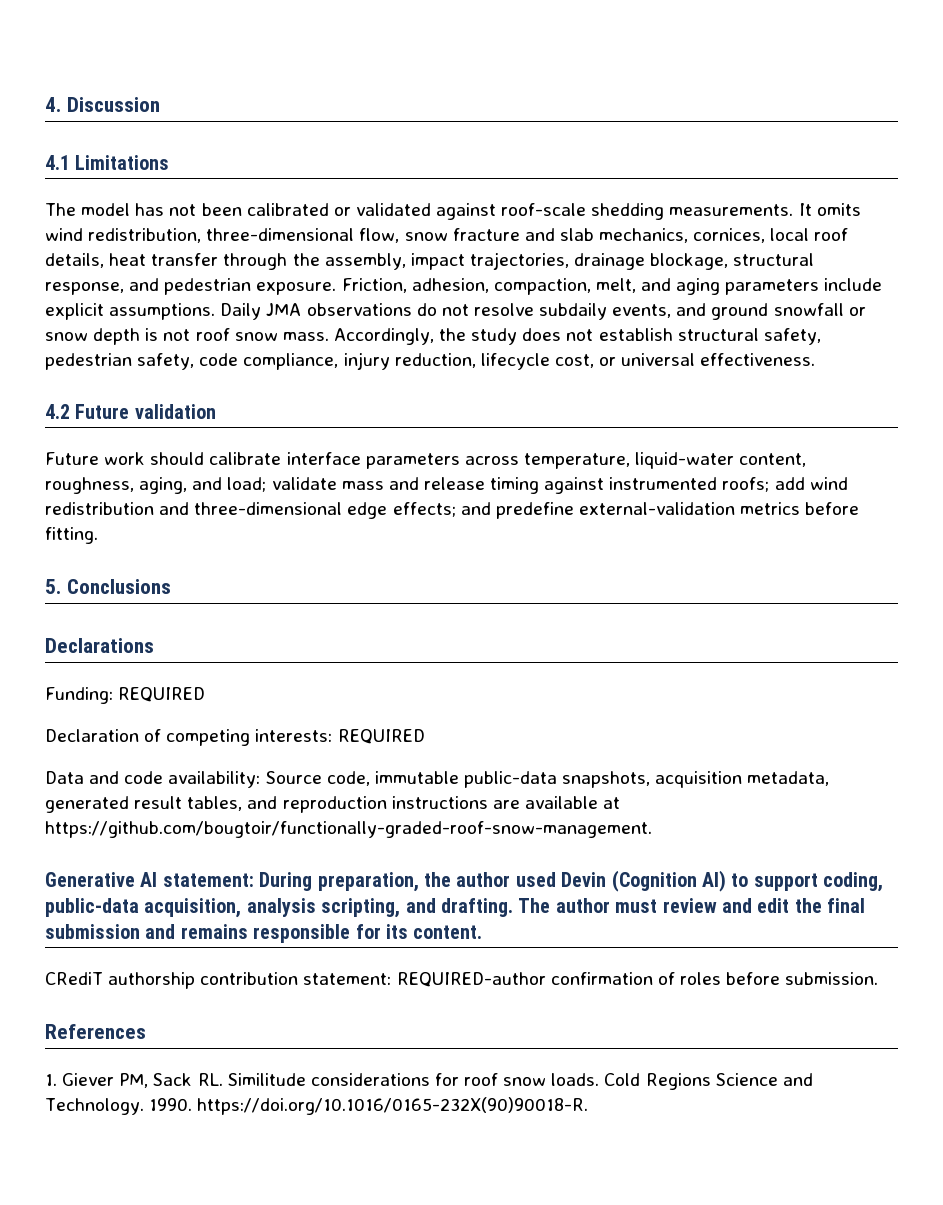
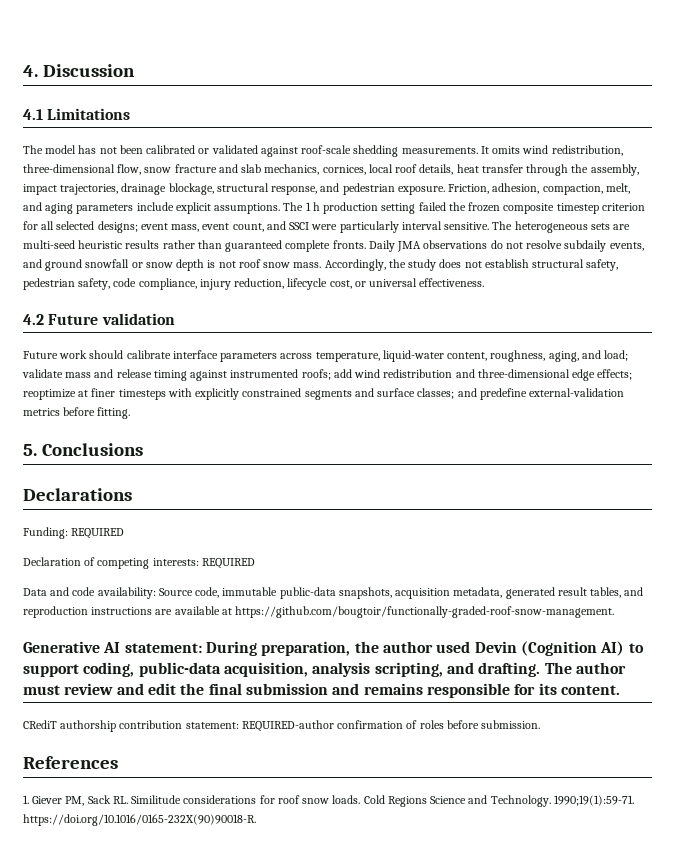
+ The 1 h production setting failed the frozen composite timestep criterion for all selected designs; event mass, event count, and SSCI were particularly interval sensitive. The heterogeneous sets are multi-seed heuristic results rather than guaranteed complete fronts.
- Future work should calibrate interface parameters across temperature, liquid-water content, roughness, aging, and load; validate mass and release timing against instrumented roofs; add wind redistribution and three-dimensional edge effects; and predefine external-validation metrics before fitting.
+ Future work should calibrate interface parameters across temperature, liquid-water content, roughness, aging, and load; validate mass and release timing against instrumented roofs; add wind redistribution and three-dimensional edge effects; reoptimize at finer timesteps with explicitly constrained segments and surface classes; and predefine external-validation metrics before fitting.
- 1990. https://doi.org/10.1016/0165-232X(90)90018-R.
+ 1990;19(1):59-71. https://doi.org/10.1016/0165-232X(90)90018-R.

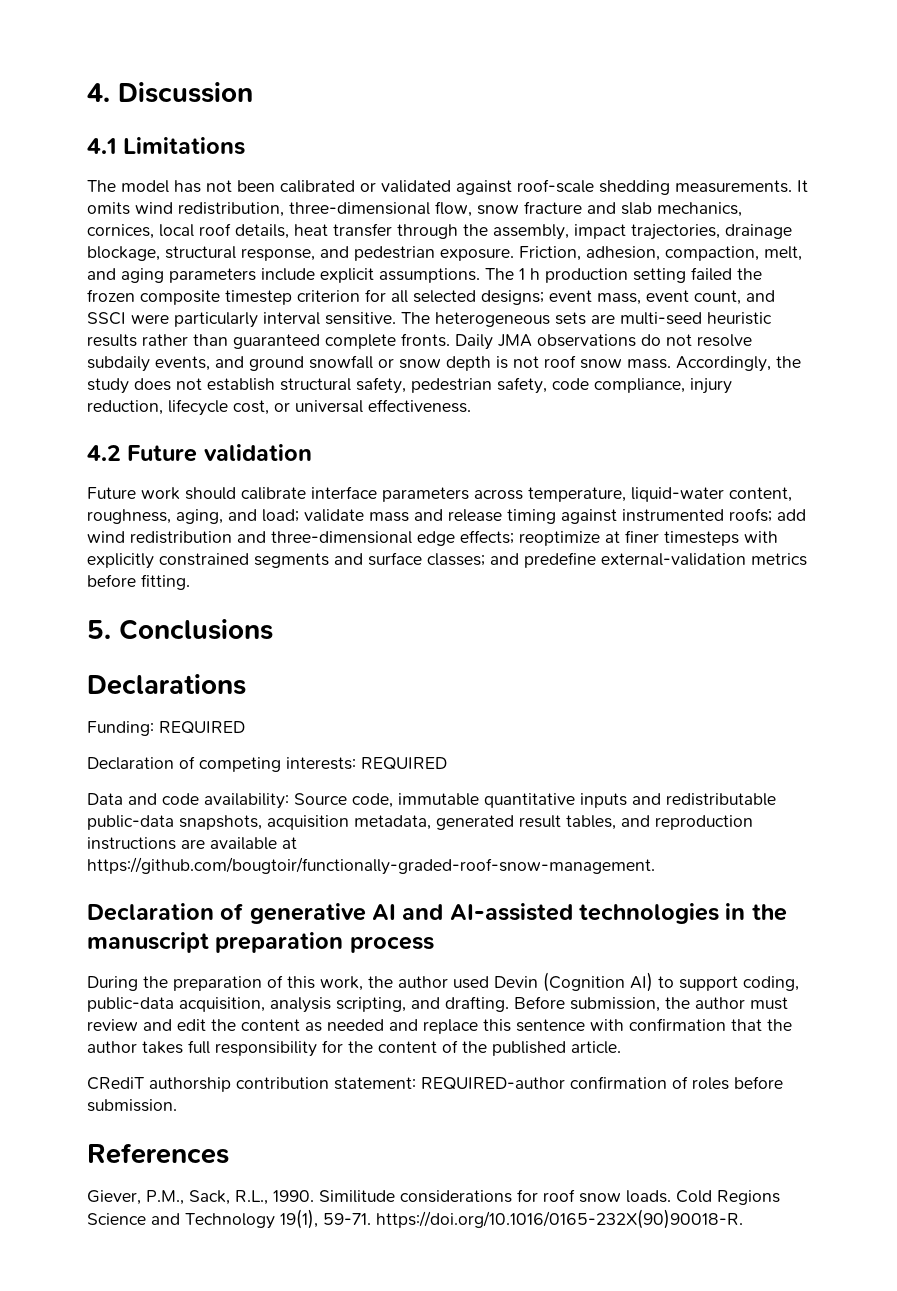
- Data and code availability: Source code, immutable public-data snapshots, acquisition metadata, generated result tables, and reproduction instructions are available at https://github.com/bougtoir/functionally-graded-roof-snow-management.
+ Data and code availability: Source code, immutable quantitative inputs and redistributable public-data snapshots, acquisition metadata, generated result tables, and reproduction instructions are available at https://github.com/bougtoir/functionally-graded-roof-snow-management.
- Generative AI statement: During preparation, the author used Devin (Cognition AI) to support coding, public-data acquisition, analysis scripting, and drafting.
+ Declaration of generative AI and AI-assisted technologies in the manuscript preparation process
+ During the preparation of this work, the author used Devin (Cognition AI) to support coding, public-data acquisition, analysis scripting, and drafting.
- The author must review and edit the final submission and remains responsible for its content.
+ Before submission, the author must review and edit the content as needed and replace this sentence with confirmation that the author takes full responsibility for the content of the published article.
- 1. Giever PM, Sack RL. Similitude considerations for roof snow loads.
+ Giever, P.M., Sack, R.L., 1990. Similitude considerations for roof snow loads.
- Cold Regions Science and Technology. 1990;19(1):59-71. https://doi.org/10.1016/0165-232X(90)90018-R.
+ Cold Regions Science and Technology 19(1), 59-71. https://doi.org/10.1016/0165-232X(90)90018-R.

